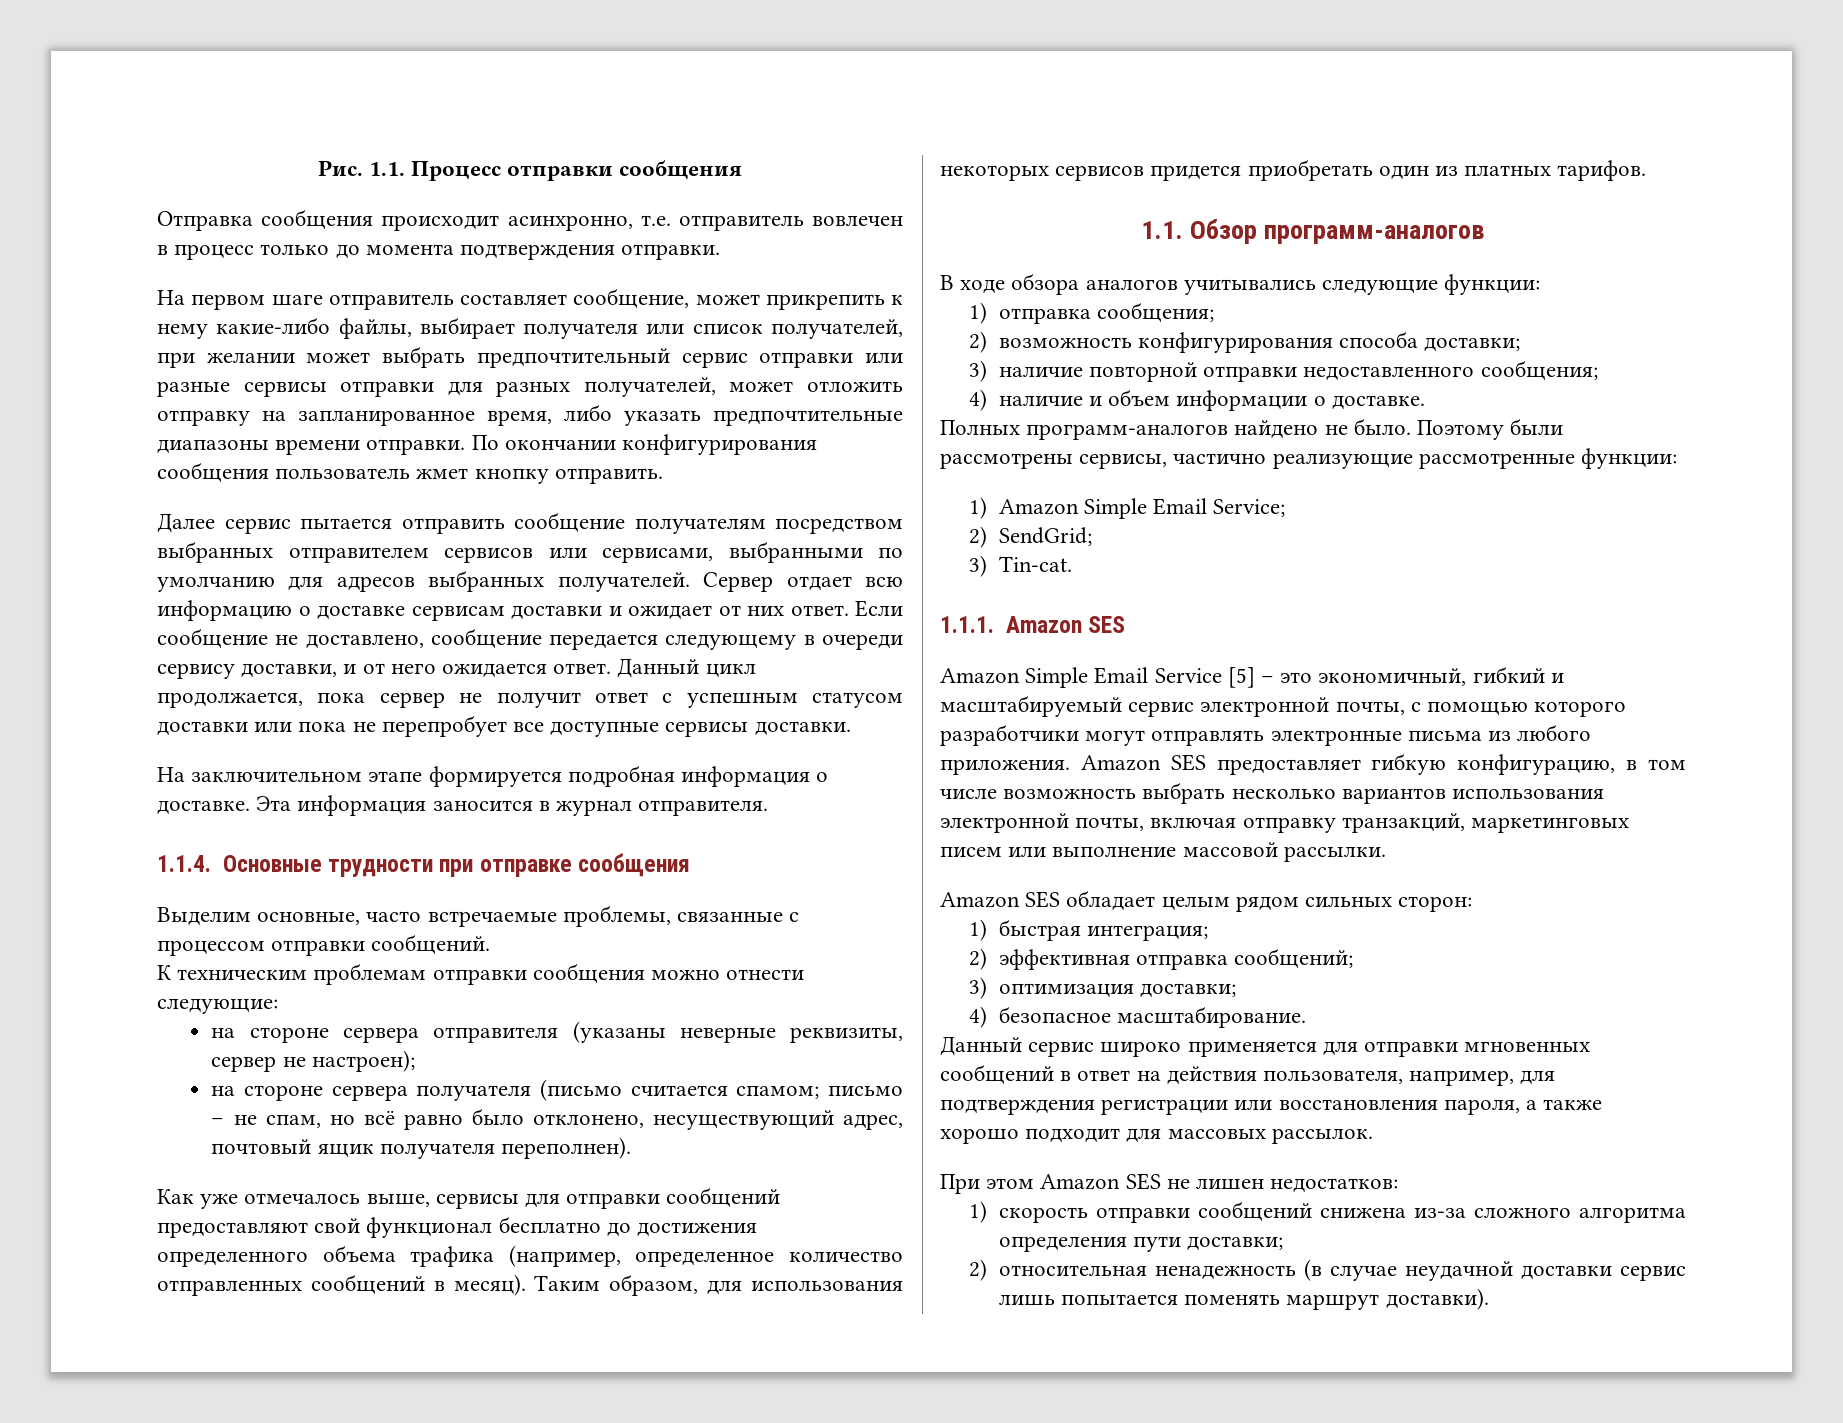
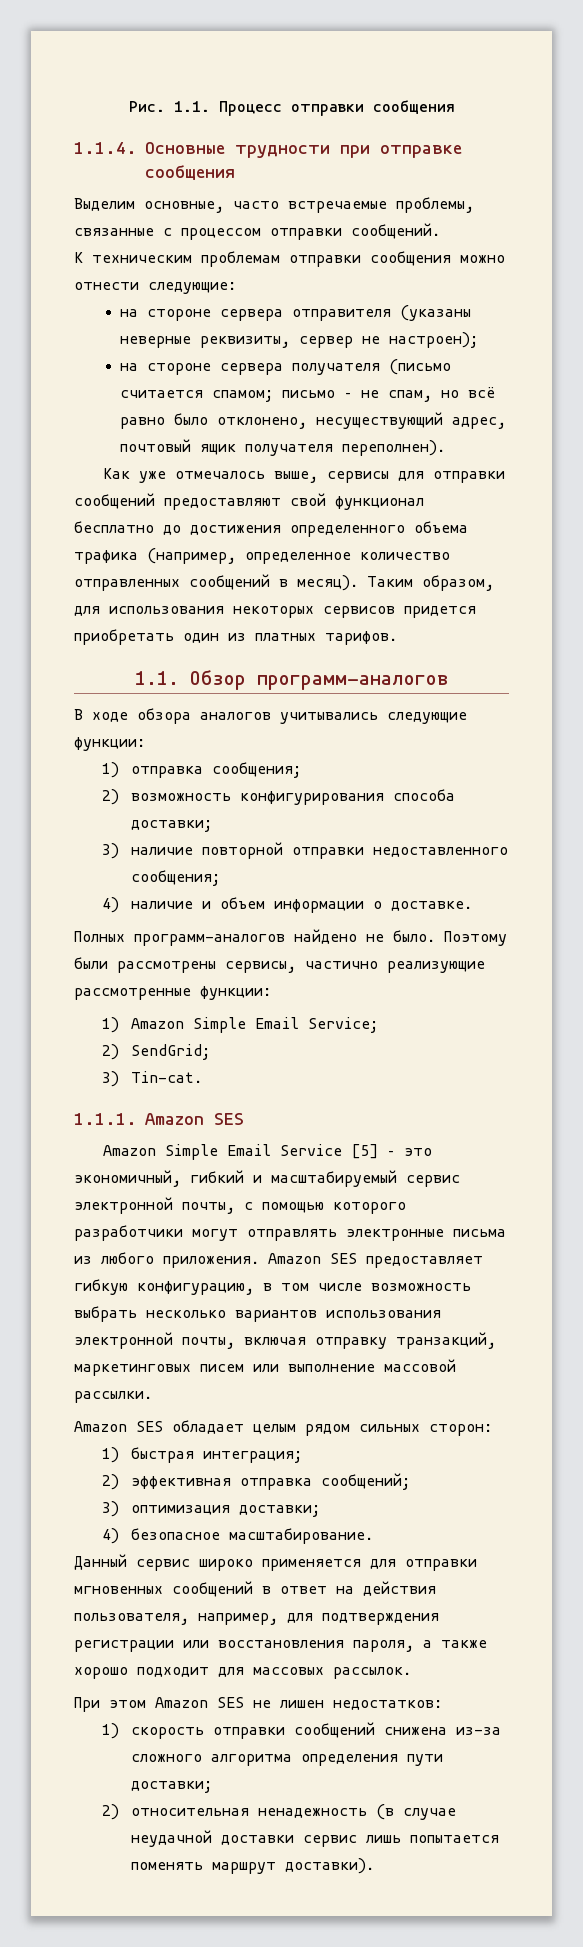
- Отправка сообщения происходит асинхронно, т.е. отправитель вовлечен в процесс только до момента подтверждения отправки.
- На первом шаге отправитель составляет сообщение, может прикрепить к нему какие-либо файлы, выбирает получателя или список получателей, при желании может выбрать предпочтительный сервис отправки или разные сервисы отправки для разных получателей, может отложить отправку на запланированное время, либо указать предпочтительные диапазоны времени отправки. По окончании конфигурирования сообщения пользователь жмет кнопку отправить.
- Далее сервис пытается отправить сообщение получателям посредством выбранных отправителем сервисов или сервисами, выбранными по умолчанию для адресов выбранных получателей. Сервер отдает всю информацию о доставке сервисам доставки и ожидает от них ответ. Если сообщение не доставлено, сообщение передается следующему в очереди сервису доставки, и от него ожидается ответ. Данный цикл продолжается, пока сервер не получит ответ с успешным статусом доставки или пока не перепробует все доступные сервисы доставки.
- На заключительном этапе формируется подробная информация о доставке. Эта информация заносится в журнал отправителя.

